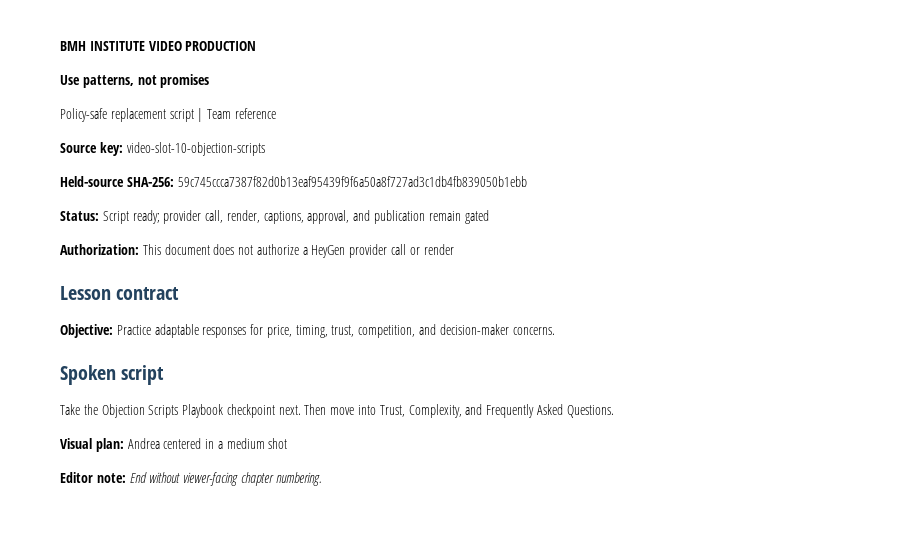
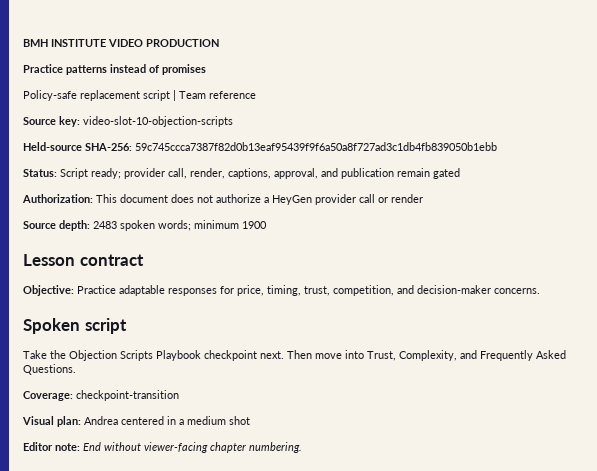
- Use patterns, not promises
+ Practice patterns instead of promises
+ Source depth: 2483 spoken words; minimum 1900
+ Coverage: checkpoint-transition

